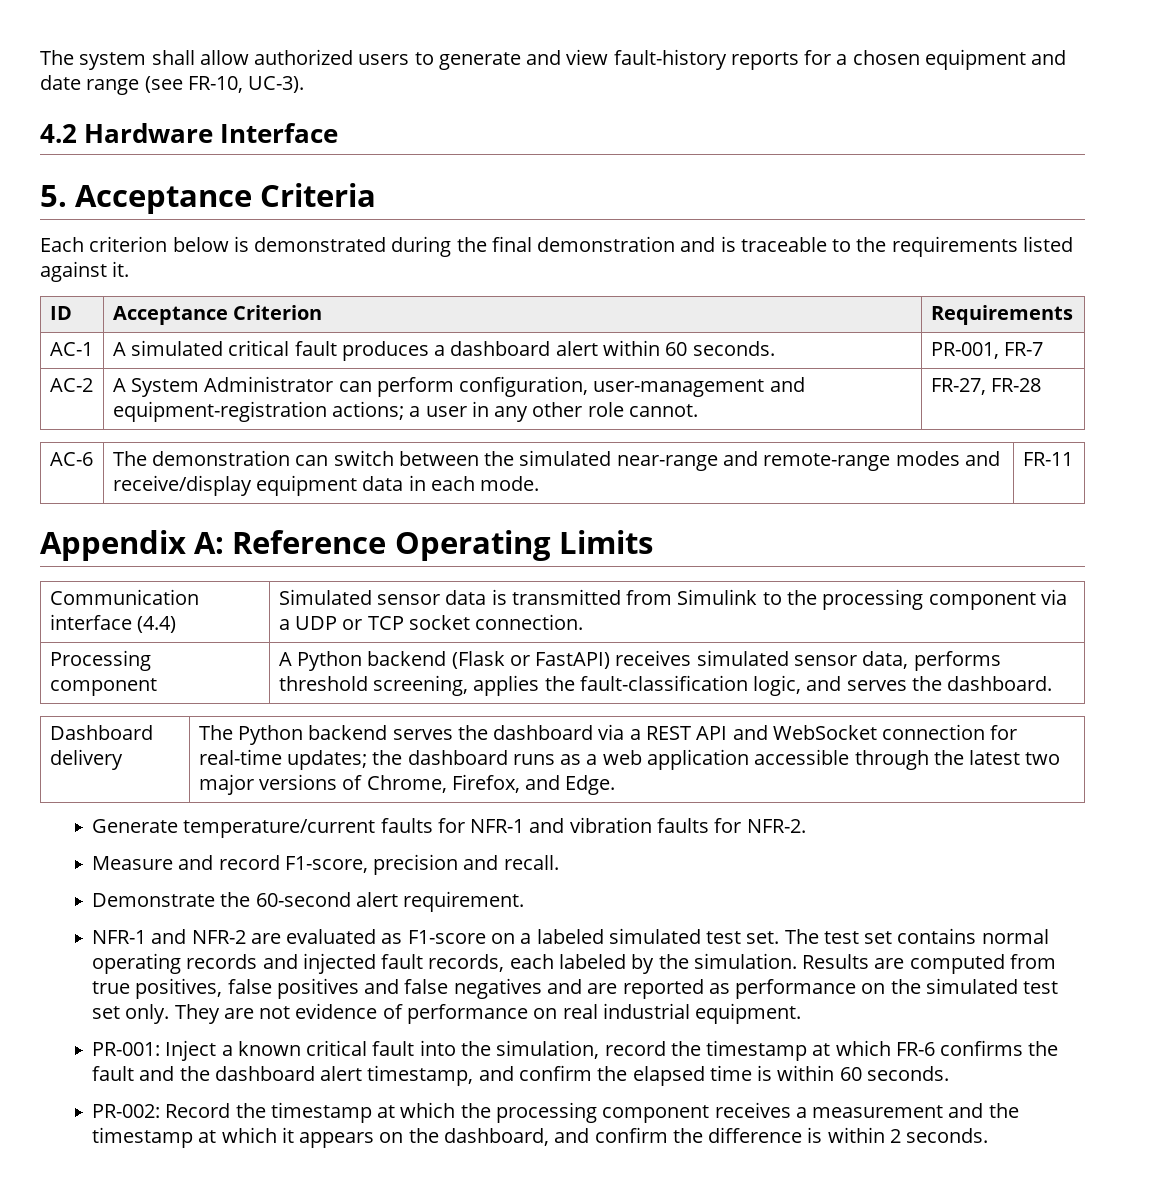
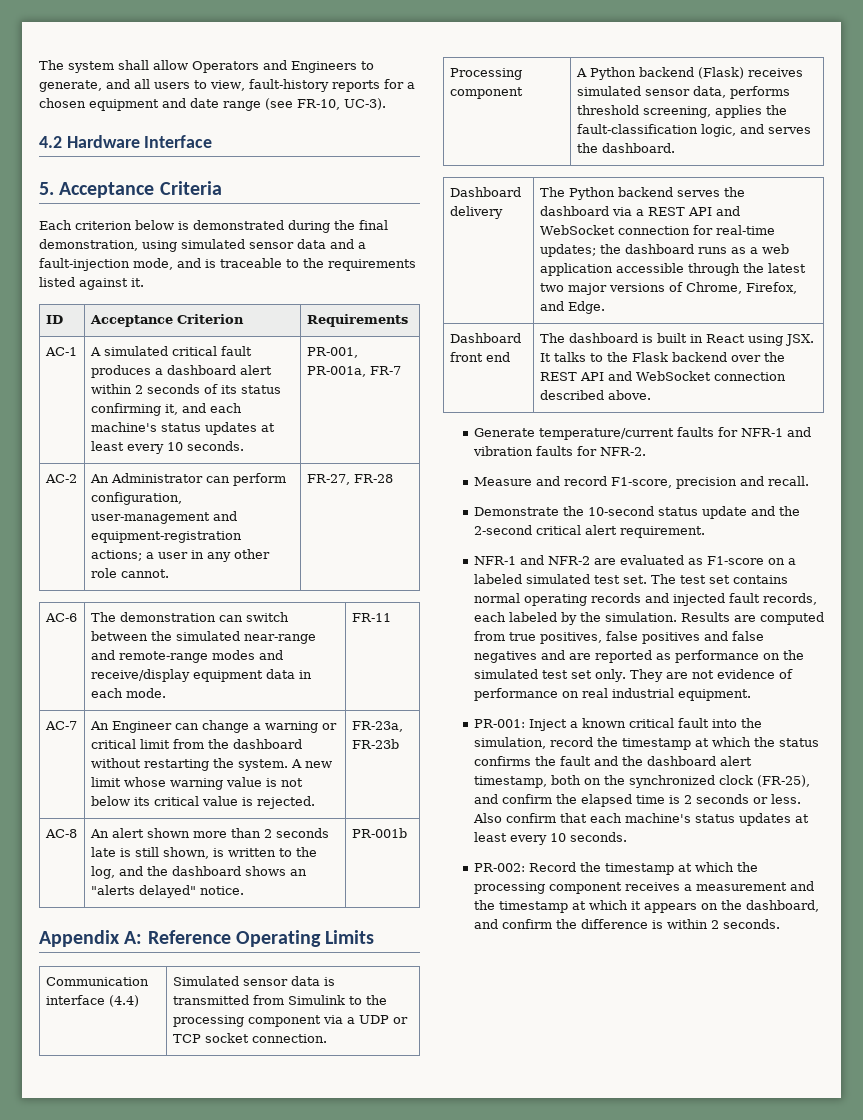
- The system shall allow authorized users to generate and view fault-history reports for a chosen equipment and date range (see FR-10, UC-3).
+ The system shall allow Operators and Engineers to generate, and all users to view, fault-history reports for a chosen equipment and date range (see FR-10, UC-3).
- Each criterion below is demonstrated during the final demonstration and is traceable to the requirements listed against it.
+ Each criterion below is demonstrated during the final demonstration, using simulated sensor data and a fault-injection mode, and is traceable to the requirements listed against it.
- AC-1 | A simulated critical fault produces a dashboard alert within 60 seconds. | PR-001, FR-7
+ AC-1 | A simulated critical fault produces a dashboard alert within 2 seconds of its status confirming it, and each machine's status updates at least every 10 seconds. | PR-001, PR-001a, FR-7
- AC-2 | A System Administrator can perform configuration, user-management and equipment-registration actions; a user in any other role cannot. | FR-27, FR-28
+ AC-2 | An Administrator can perform configuration, user-management and equipment-registration actions; a user in any other role cannot. | FR-27, FR-28
+ AC-7 | An Engineer can change a warning or critical limit from the dashboard without restarting the system. A new limit whose warning value is not below its critical value is rejected. | FR-23a, FR-23b
+ AC-8 | An alert shown more than 2 seconds late is still shown, is written to the log, and the dashboard shows an "alerts delayed" notice. | PR-001b
- Processing component | A Python backend (Flask or FastAPI) receives simulated sensor data, performs threshold screening, applies the fault-classification logic, and serves the dashboard.
+ Processing component | A Python backend (Flask) receives simulated sensor data, performs threshold screening, applies the fault-classification logic, and serves the dashboard.
+ Dashboard front end | The dashboard is built in React using JSX. It talks to the Flask backend over the REST API and WebSocket connection described above.
- Demonstrate the 60-second alert requirement.
+ Demonstrate the 10-second status update and the 2-second critical alert requirement.
- PR-001: Inject a known critical fault into the simulation, record the timestamp at which FR-6 confirms the fault and the dashboard alert timestamp, and confirm the elapsed time is within 60 seconds.
+ PR-001: Inject a known critical fault into the simulation, record the timestamp at which the status confirms the fault and the dashboard alert timestamp, both on the synchronized clock (FR-25), and confirm the elapsed time is 2 seconds or less. Also confirm that each machine's status updates at least every 10 seconds.

